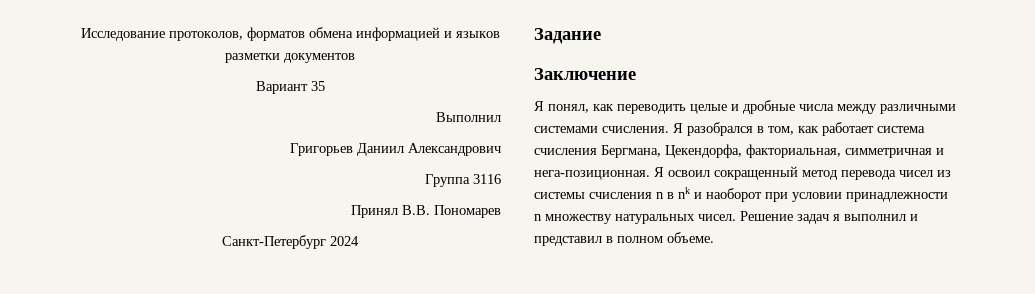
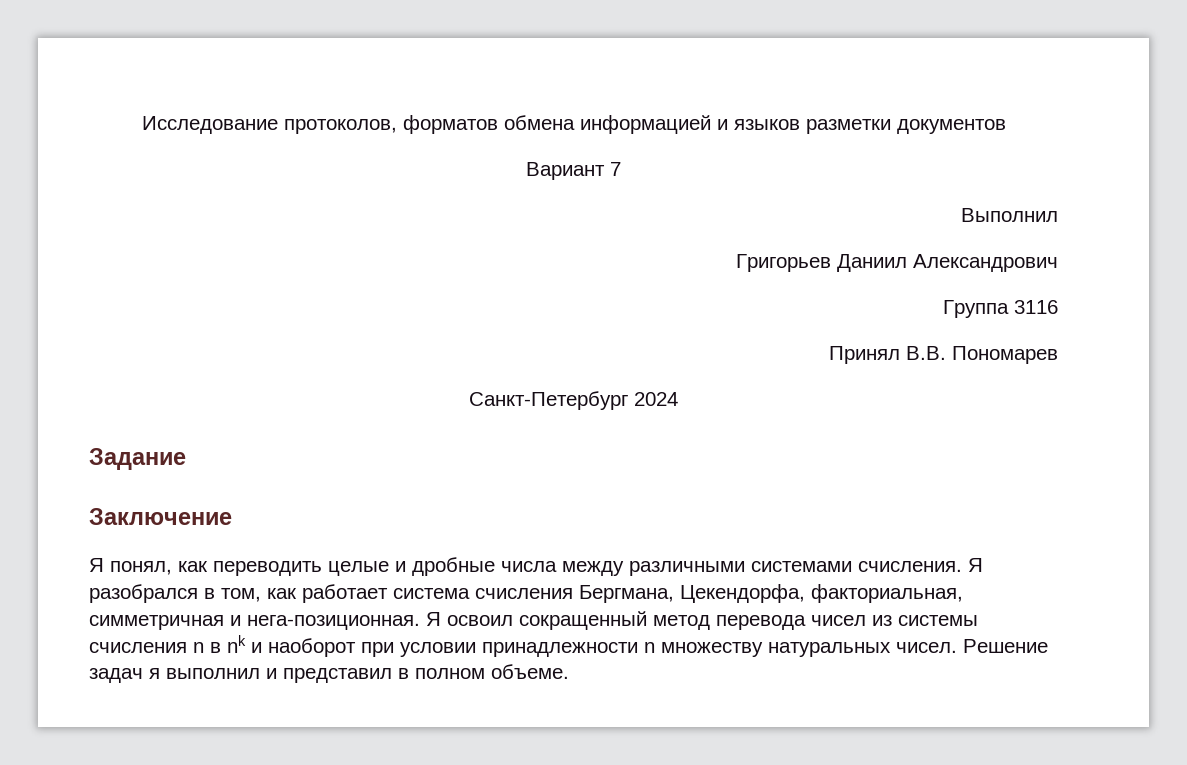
- Вариант 35
+ Вариант 7

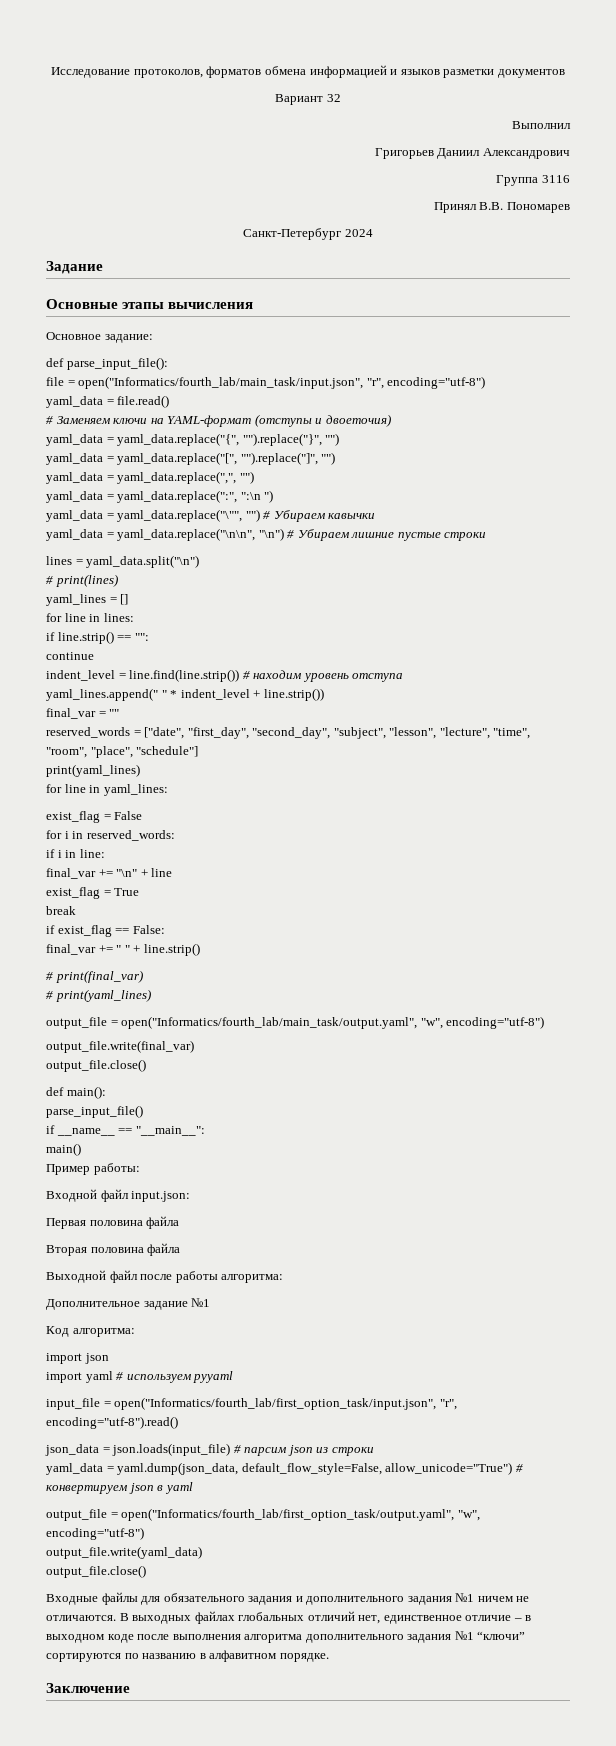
- Вариант 7
+ Вариант 32
+ Основные этапы вычисления
+ Основное задание:
+ def parse_input_file():
+ file = open("Informatics/fourth_lab/main_task/input.json", "r", encoding="utf-8")
+ yaml_data = file.read()
+ # Заменяем ключи на YAML-формат (отступы и двоеточия)
+ yaml_data = yaml_data.replace("{", "").replace("}", "")
+ yaml_data = yaml_data.replace("[", "").replace("]", "")
+ yaml_data = yaml_data.replace(",", "")
+ yaml_data = yaml_data.replace(":", ":\n ")
+ yaml_data = yaml_data.replace("\"", "") # Убираем кавычки
+ yaml_data = yaml_data.replace("\n\n", "\n") # Убираем лишние пустые строки
+ lines = yaml_data.split("\n")
+ # print(lines)
+ yaml_lines = []
+ for line in lines:
+ if line.strip() == "":
+ continue
+ indent_level = line.find(line.strip()) # находим уровень отступа
+ yaml_lines.append(" " * indent_level + line.strip())
+ final_var = ""
+ reserved_words = ["date", "first_day", "second_day", "subject", "lesson", "lecture", "time", "room", "place", "schedule"]
+ print(yaml_lines)
+ for line in yaml_lines:
+ exist_flag = False
+ for i in reserved_words:
+ if i in line:
+ final_var += "\n" + line
+ exist_flag = True
+ break
+ if exist_flag == False:
+ final_var += " " + line.strip()
+ # print(final_var)
+ # print(yaml_lines)
+ output_file = open("Informatics/fourth_lab/main_task/output.yaml", "w", encoding="utf-8")
+ output_file.write(final_var)
+ output_file.close()
+ def main():
+ parse_input_file()
+ if __name__ == "__main__":
+ main()
+ Пример работы:
+ Входной файл input.json:
+ Первая половина файла
+ Вторая половина файла
+ Выходной файл после работы алгоритма:
+ Дополнительное задание №1
+ Код алгоритма:
+ import json
+ import yaml # используем pyyaml
+ input_file = open("Informatics/fourth_lab/first_option_task/input.json", "r", encoding="utf-8").read()
+ json_data = json.loads(input_file) # парсим json из строки
+ yaml_data = yaml.dump(json_data, default_flow_style=False, allow_unicode="True") # конвертируем json в yaml
+ output_file = open("Informatics/fourth_lab/first_option_task/output.yaml", "w", encoding="utf-8")
+ output_file.write(yaml_data)
+ output_file.close()
+ Входные файлы для обязательного задания и дополнительного задания №1 ничем не отличаются. В выходных файлах глобальных отличий нет, единственное отличие – в выходном коде после выполнения алгоритма дополнительного задания №1 “ключи” сортируются по названию в алфавитном порядке.
  Заключение
- Я понял, как переводить целые и дробные числа между различными системами счисления. Я разобрался в том, как работает система счисления Бергмана, Цекендорфа, факториальная, симметричная и нега-позиционная. Я освоил сокращенный метод перевода чисел из системы счисления n в nk и наоборот при условии принадлежности n множеству натуральных чисел. Решение задач я выполнил и представил в полном объеме.

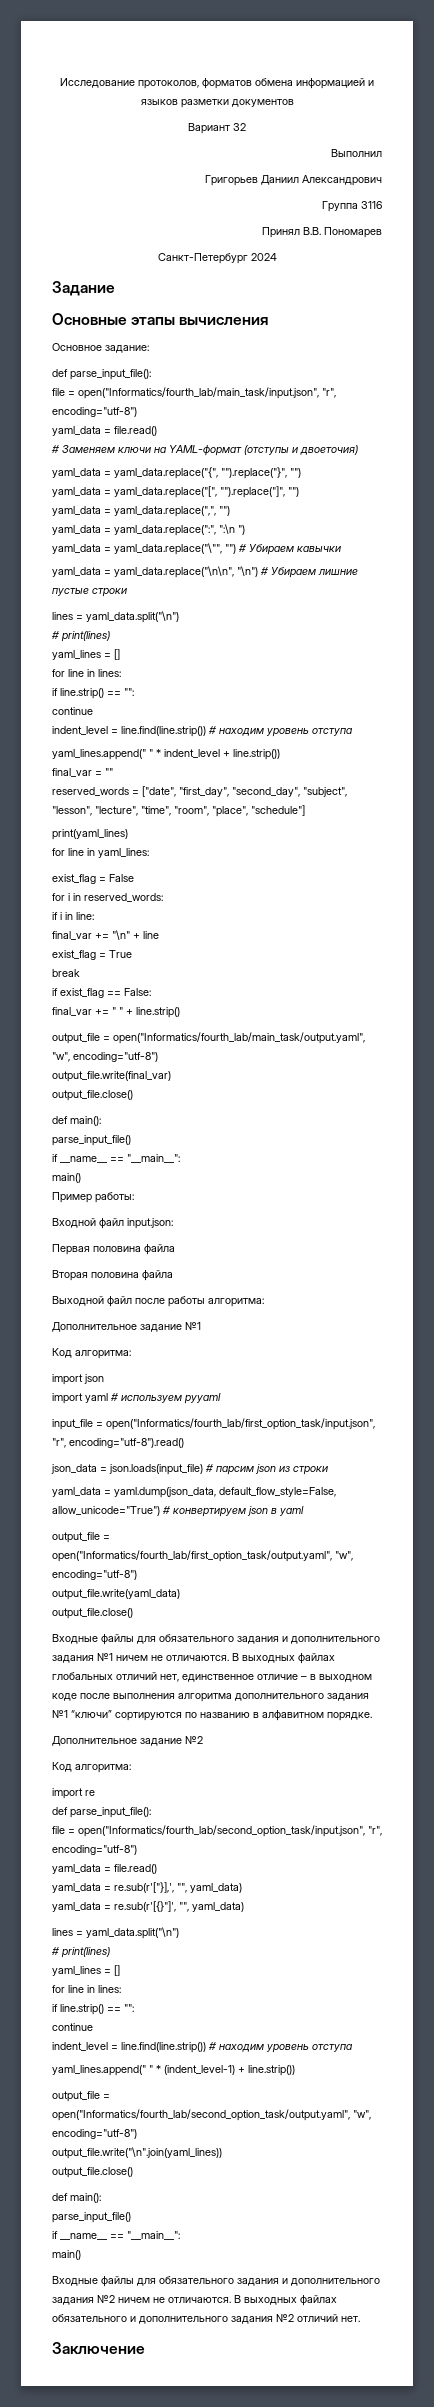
- # print(final_var)
- # print(yaml_lines)
+ Дополнительное задание №2
+ Код алгоритма:
+ import re
+ def parse_input_file():
+ file = open("Informatics/fourth_lab/second_option_task/input.json", "r", encoding="utf-8")
+ yaml_data = file.read()
+ yaml_data = re.sub(r'["}],', "", yaml_data)
+ yaml_data = re.sub(r'[{}"]', "", yaml_data)
+ lines = yaml_data.split("\n")
+ # print(lines)
+ yaml_lines = []
+ for line in lines:
+ if line.strip() == "":
+ continue
+ indent_level = line.find(line.strip()) # находим уровень отступа
+ yaml_lines.append(" " * (indent_level-1) + line.strip())
+ output_file = open("Informatics/fourth_lab/second_option_task/output.yaml", "w", encoding="utf-8")
+ output_file.write("\n".join(yaml_lines))
+ output_file.close()
+ def main():
+ parse_input_file()
+ if __name__ == "__main__":
+ main()
+ Входные файлы для обязательного задания и дополнительного задания №2 ничем не отличаются. В выходных файлах обязательного и дополнительного задания №2 отличий нет.

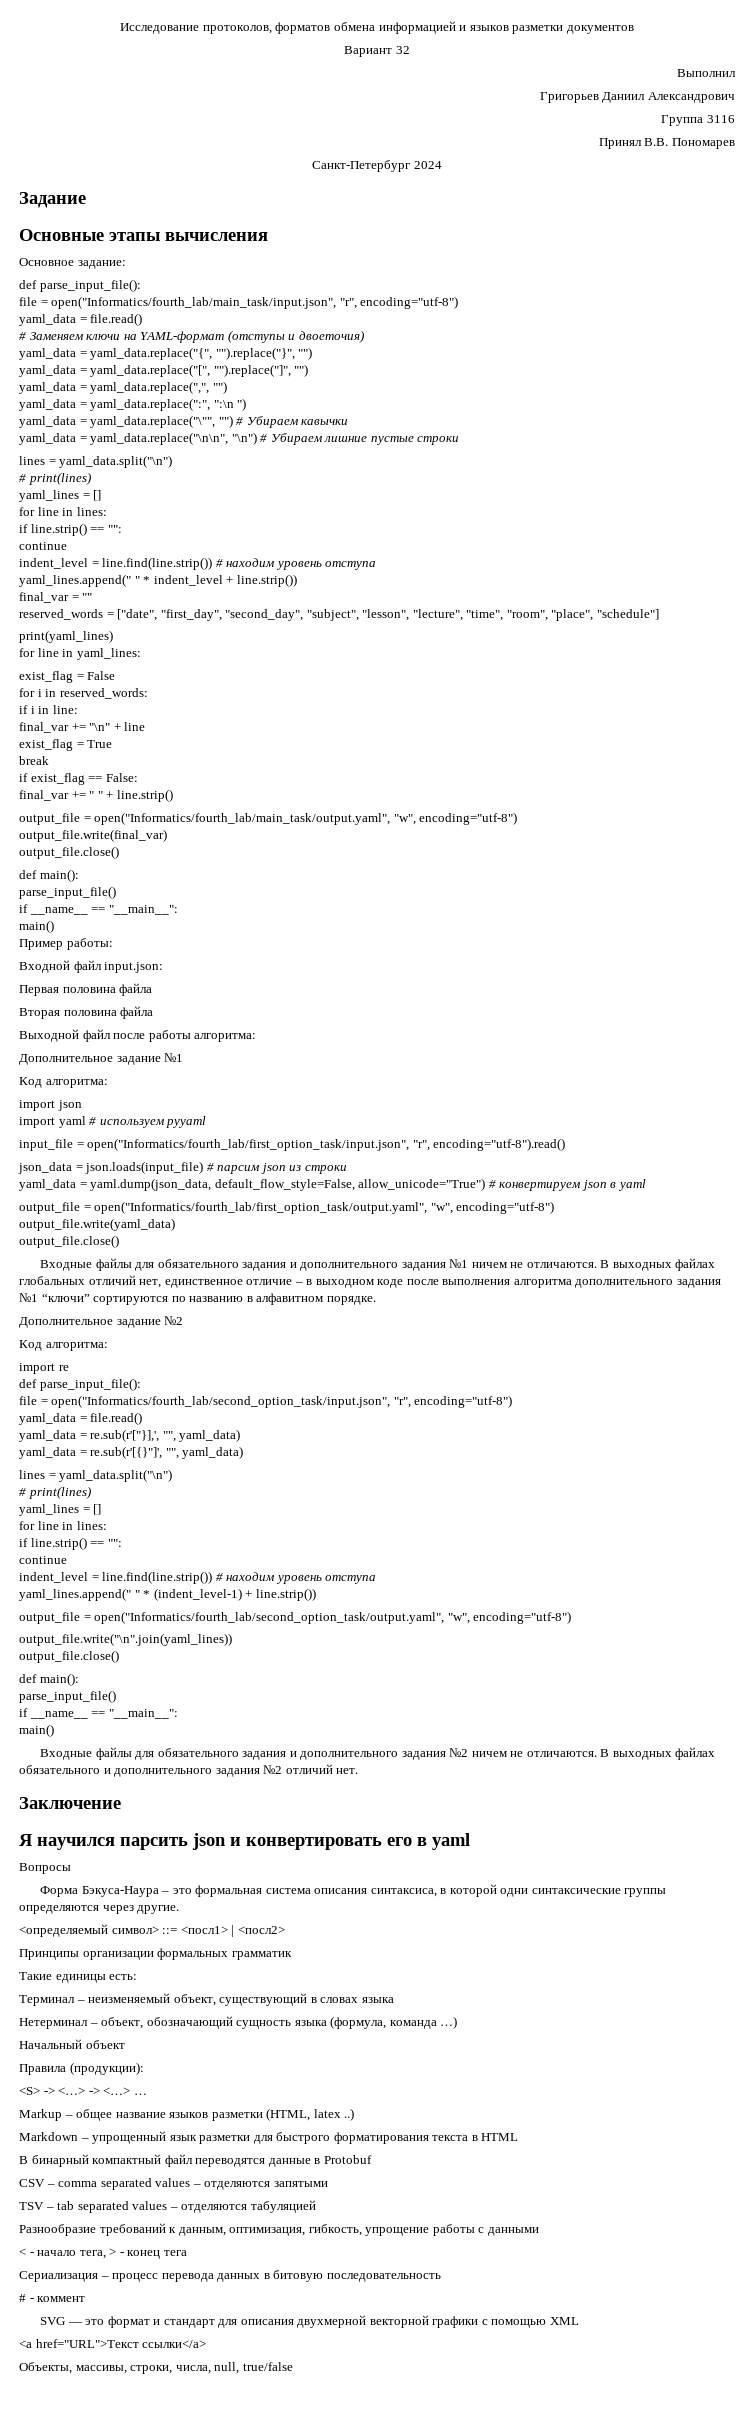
+ Я научился парсить json и конвертировать его в yaml
+ Вопросы
+ Форма Бэкуса-Наура – это формальная система описания синтаксиса, в которой одни синтаксические группы определяются через другие.
+ <определяемый символ> ::= <посл1> | <посл2>
+ Принципы организации формальных грамматик
+ Такие единицы есть:
+ Терминал – неизменяемый объект, существующий в словах языка
+ Нетерминал – объект, обозначающий сущность языка (формула, команда …)
+ Начальный объект
+ Правила (продукции):
+ <S> -> <…> -> <…> …
+ Markup – общее название языков разметки (HTML, latex ..)
+ Markdown – упрощенный язык разметки для быстрого форматирования текста в HTML
+ В бинарный компактный файл переводятся данные в Protobuf
+ CSV – comma separated values – отделяются запятыми
+ TSV – tab separated values – отделяются табуляцией
+ Разнообразие требований к данным, оптимизация, гибкость, упрощение работы с данными
+ < - начало тега, > - конец тега
+ Сериализация – процесс перевода данных в битовую последовательность
+ # - коммент
+ SVG — это формат и стандарт для описания двухмерной векторной графики с помощью XML
+ <a href="URL">Текст ссылки</a>
+ Объекты, массивы, строки, числа, null, true/false

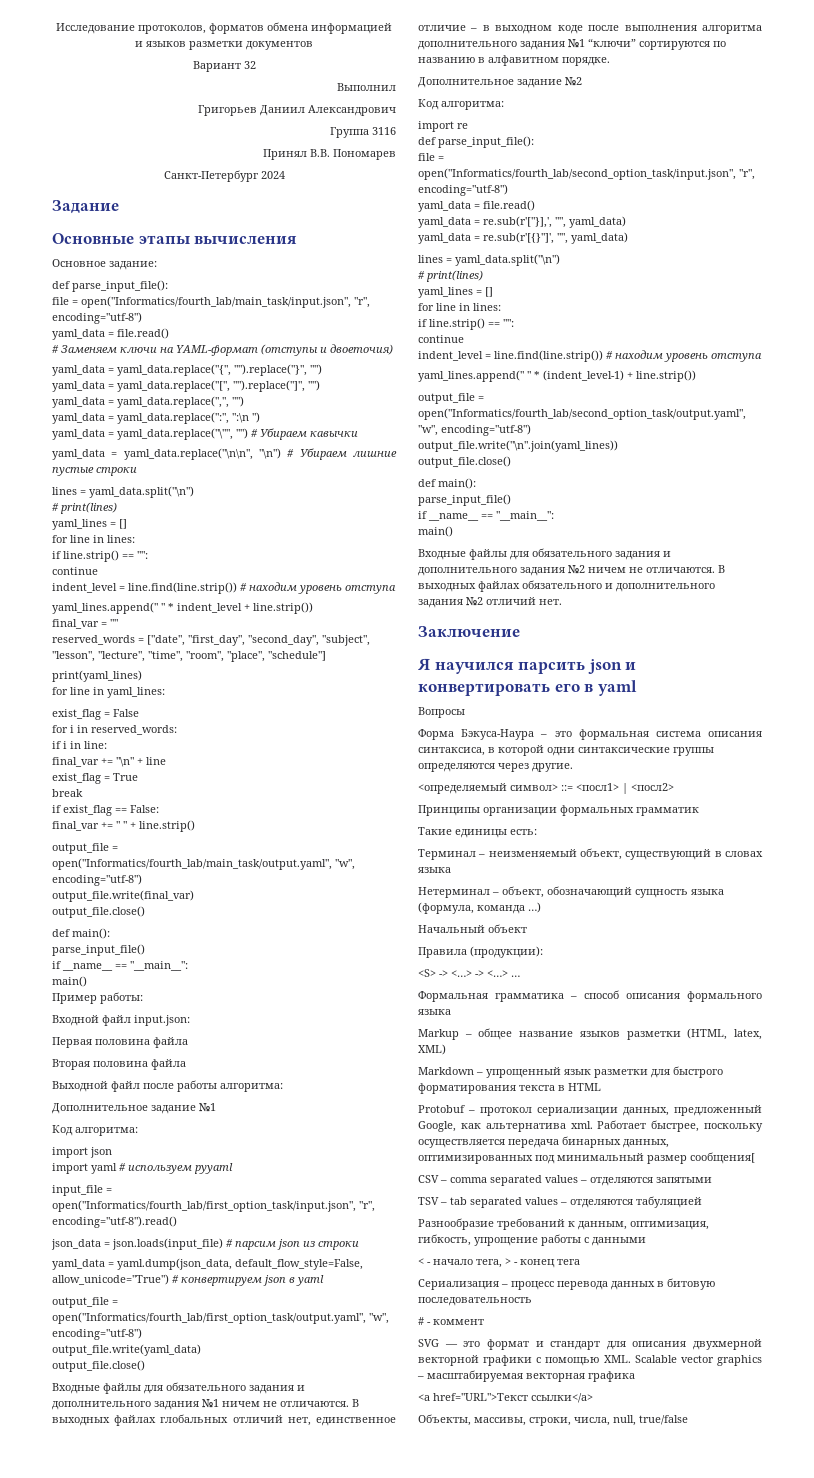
+ Формальная грамматика – способ описания формального языка
- Markup – общее название языков разметки (HTML, latex ..)
+ Markup – общее название языков разметки (HTML, latex, XML)
- В бинарный компактный файл переводятся данные в Protobuf
+ Protobuf – протокол сериализации данных, предложенный Google, как альтернатива xml. Работает быстрее, поскольку осуществляется передача бинарных данных, оптимизированных под минимальный размер сообщения[
- SVG — это формат и стандарт для описания двухмерной векторной графики с помощью XML
+ SVG — это формат и стандарт для описания двухмерной векторной графики с помощью XML. Scalable vector graphics – масштабируемая векторная графика

